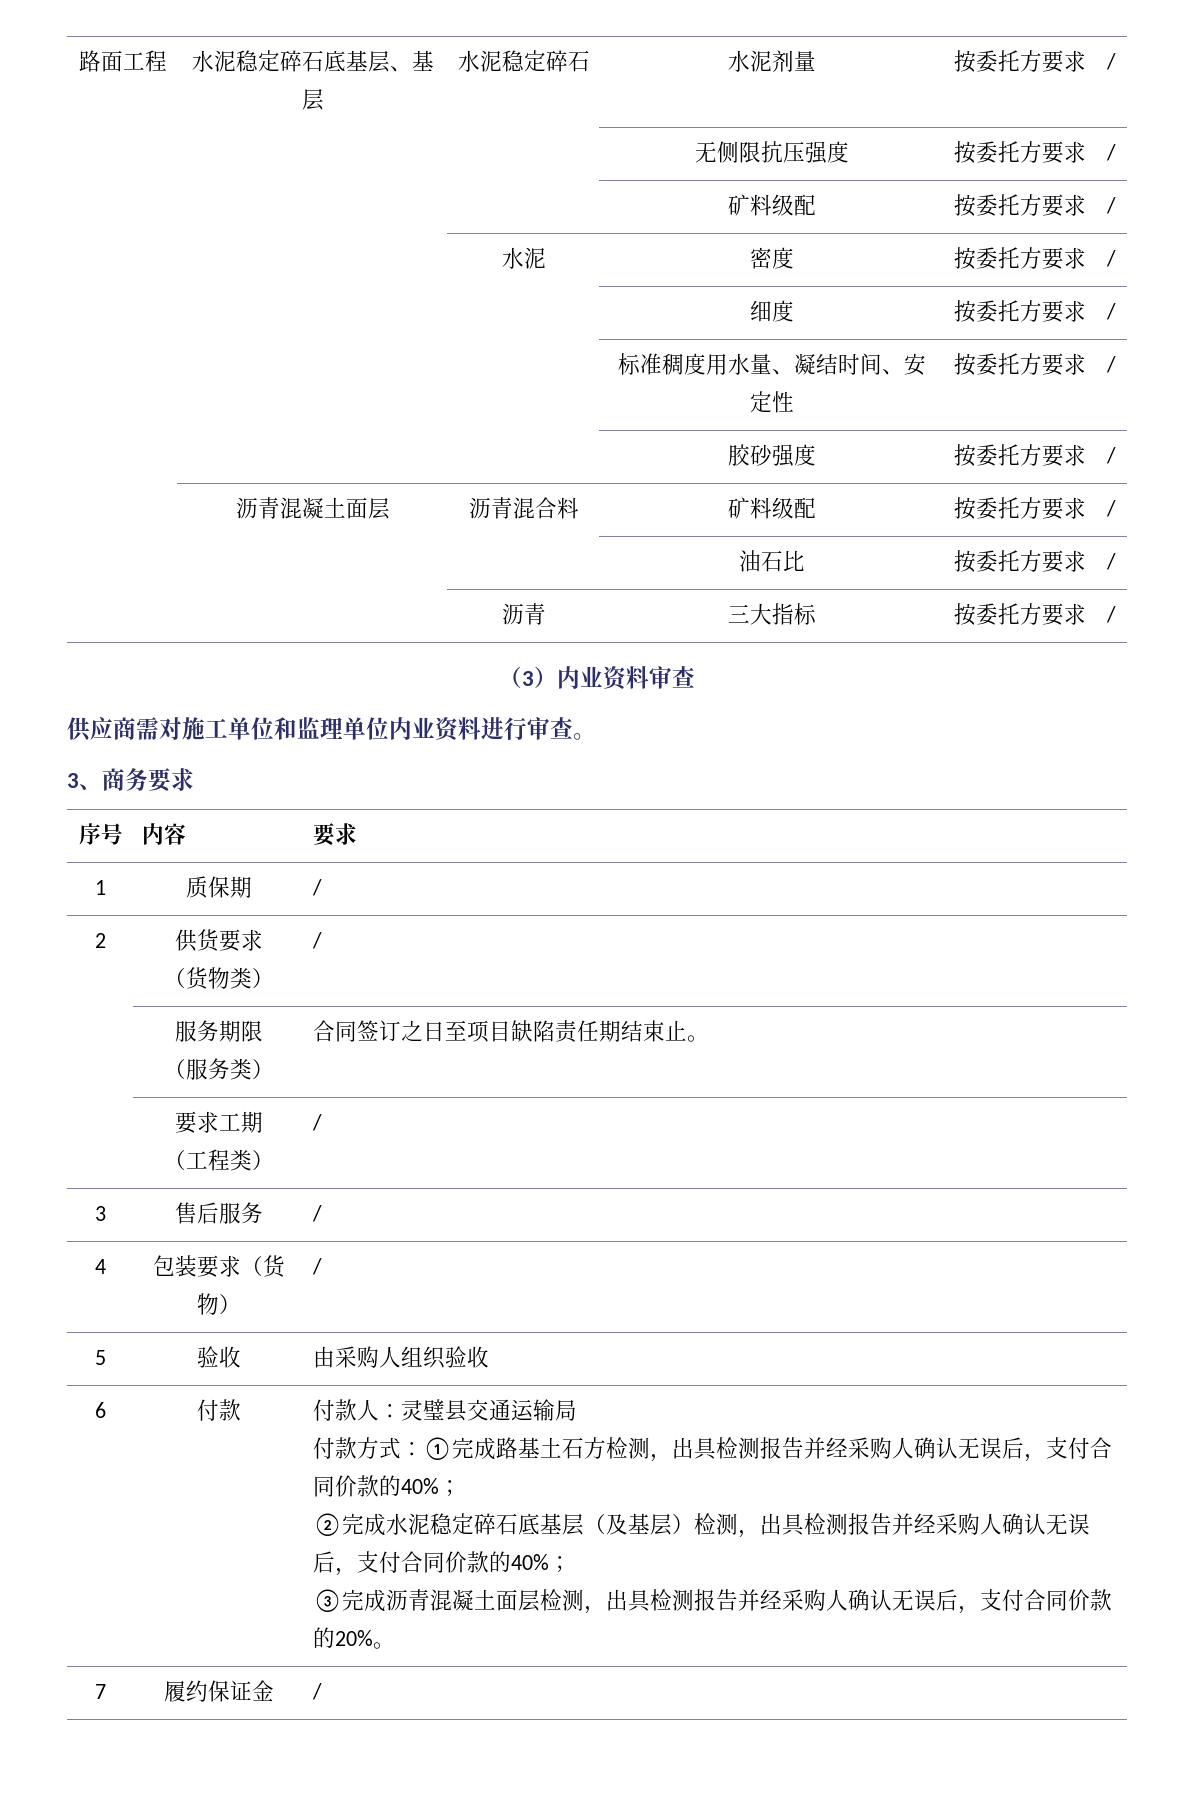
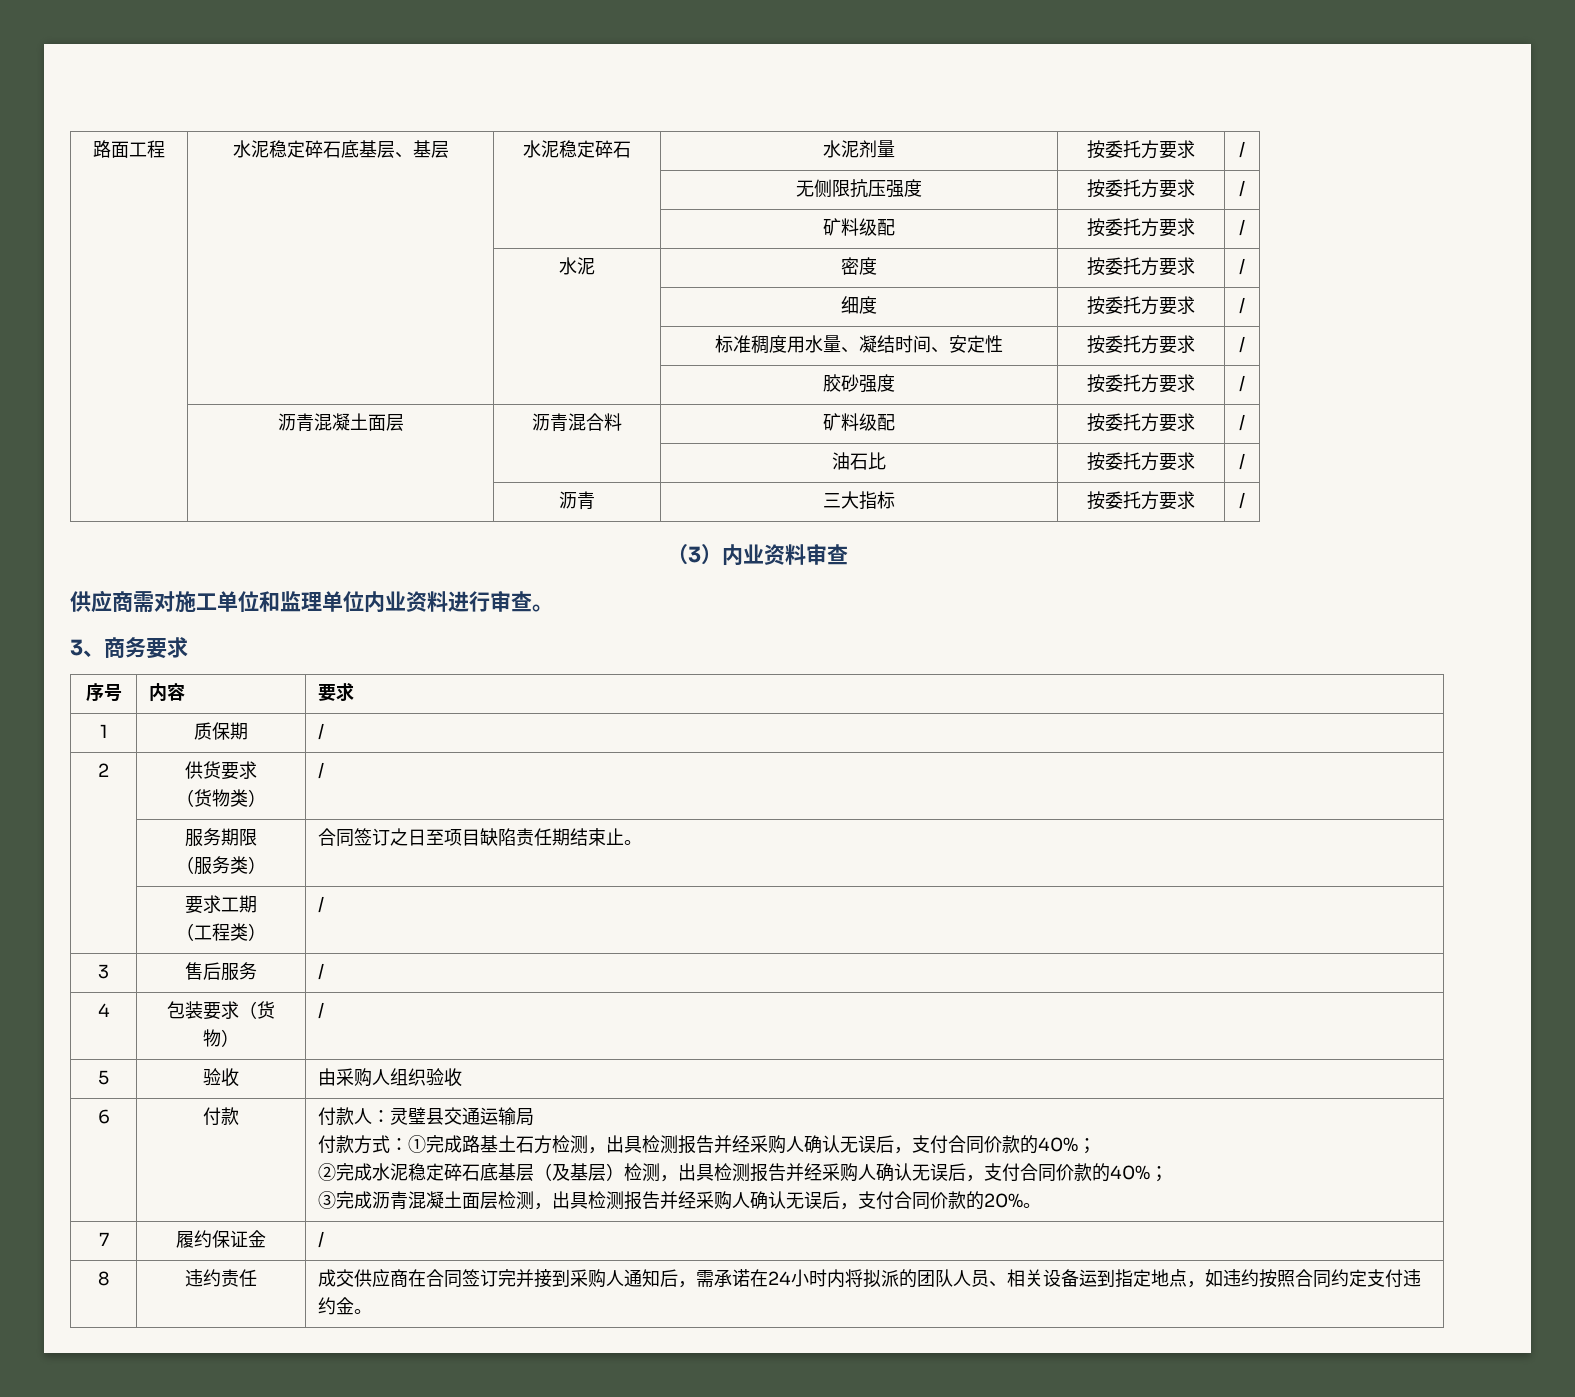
+ 8 | 违约责任 | 成交供应商在合同签订完并接到采购人通知后，需承诺在24小时内将拟派的团队人员、相关设备运到指定地点，如违约按照合同约定支付违约金。

